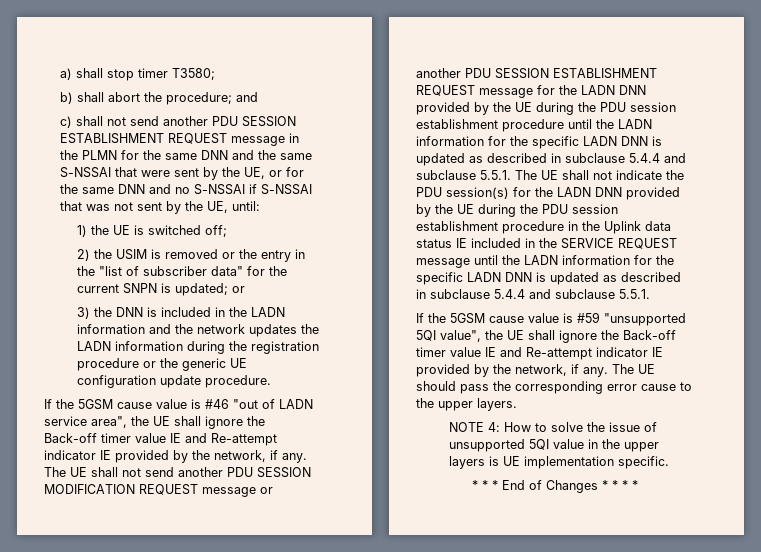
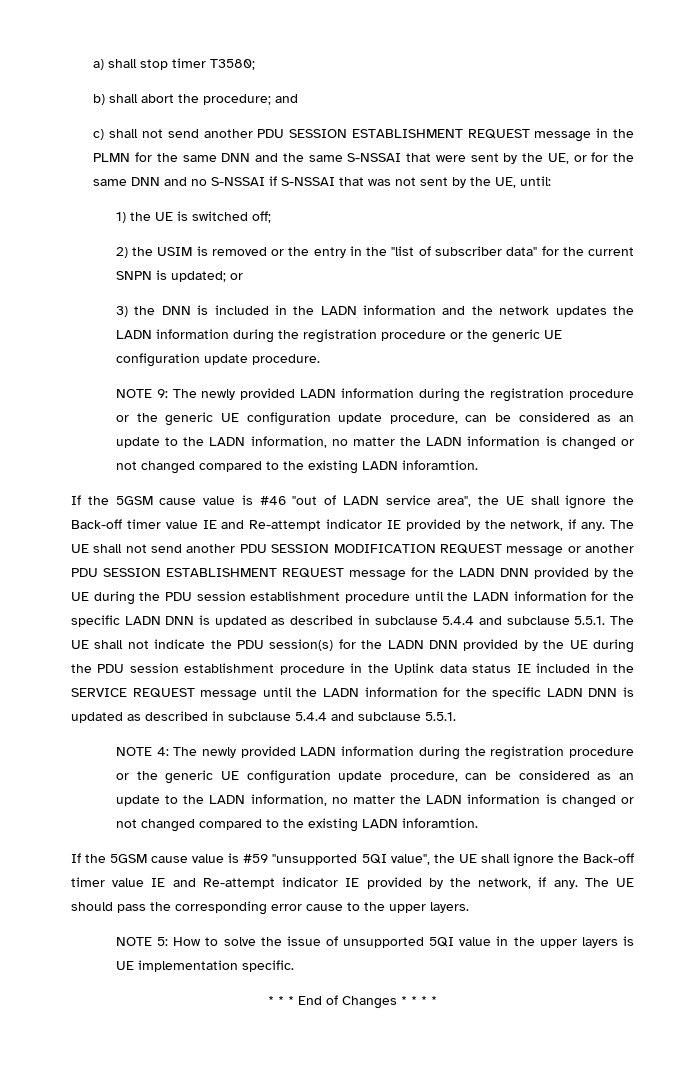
+ NOTE 9: The newly provided LADN information during the registration procedure or the generic UE configuration update procedure, can be considered as an update to the LADN information, no matter the LADN information is changed or not changed compared to the existing LADN inforamtion.
+ NOTE 4: The newly provided LADN information during the registration procedure or the generic UE configuration update procedure, can be considered as an update to the LADN information, no matter the LADN information is changed or not changed compared to the existing LADN inforamtion.
- NOTE 4: How to solve the issue of unsupported 5QI value in the upper layers is UE implementation specific.
+ NOTE 5: How to solve the issue of unsupported 5QI value in the upper layers is UE implementation specific.

